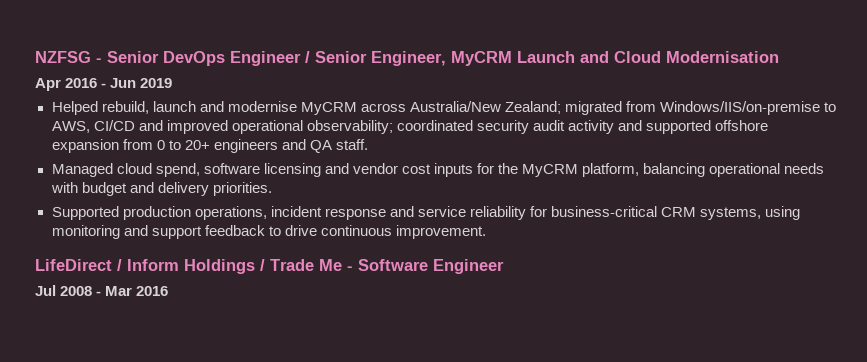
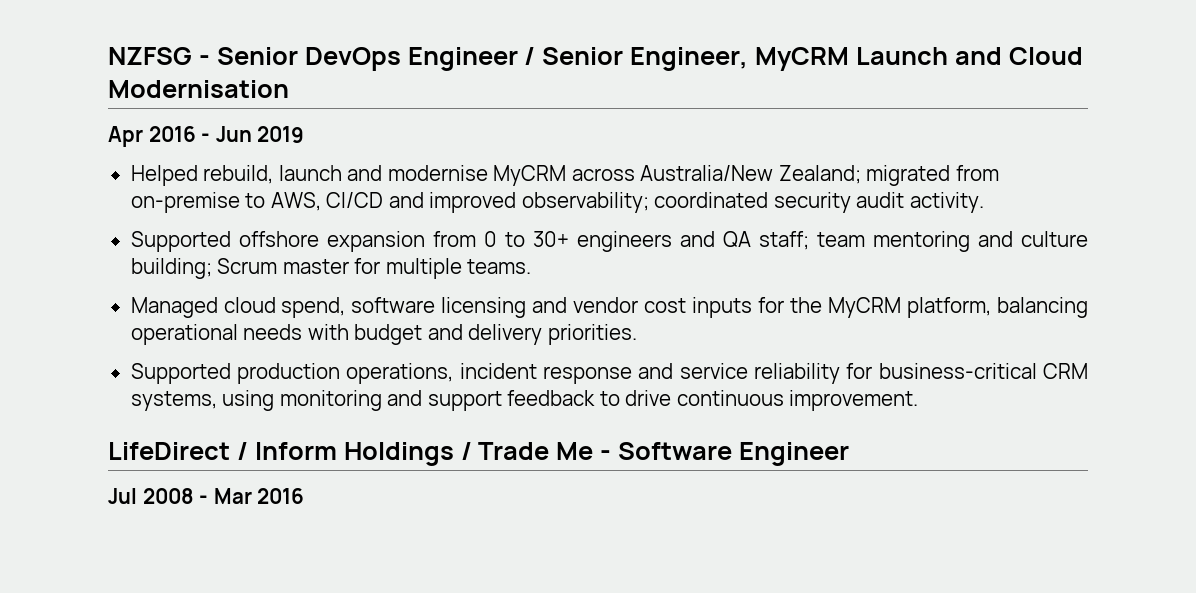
- Helped rebuild, launch and modernise MyCRM across Australia/New Zealand; migrated from Windows/IIS/on-premise to AWS, CI/CD and improved operational observability; coordinated security audit activity and supported offshore expansion from 0 to 20+ engineers and QA staff.
+ Helped rebuild, launch and modernise MyCRM across Australia/New Zealand; migrated from on-premise to AWS, CI/CD and improved observability; coordinated security audit activity.
+ Supported offshore expansion from 0 to 30+ engineers and QA staff; team mentoring and culture building; Scrum master for multiple teams.

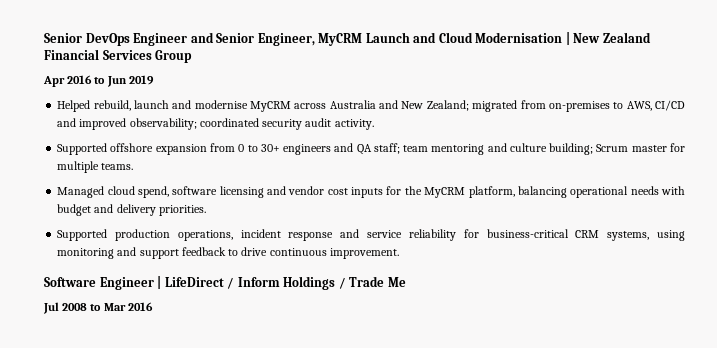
- NZFSG - Senior DevOps Engineer / Senior Engineer, MyCRM Launch and Cloud Modernisation
+ Senior DevOps Engineer and Senior Engineer, MyCRM Launch and Cloud Modernisation | New Zealand Financial Services Group
- Apr 2016 - Jun 2019
+ Apr 2016 to Jun 2019
- Helped rebuild, launch and modernise MyCRM across Australia/New Zealand; migrated from on-premise to AWS, CI/CD and improved observability; coordinated security audit activity.
+ Helped rebuild, launch and modernise MyCRM across Australia and New Zealand; migrated from on-premises to AWS, CI/CD and improved observability; coordinated security audit activity.
- LifeDirect / Inform Holdings / Trade Me - Software Engineer
+ Software Engineer | LifeDirect / Inform Holdings / Trade Me
- Jul 2008 - Mar 2016
+ Jul 2008 to Mar 2016

